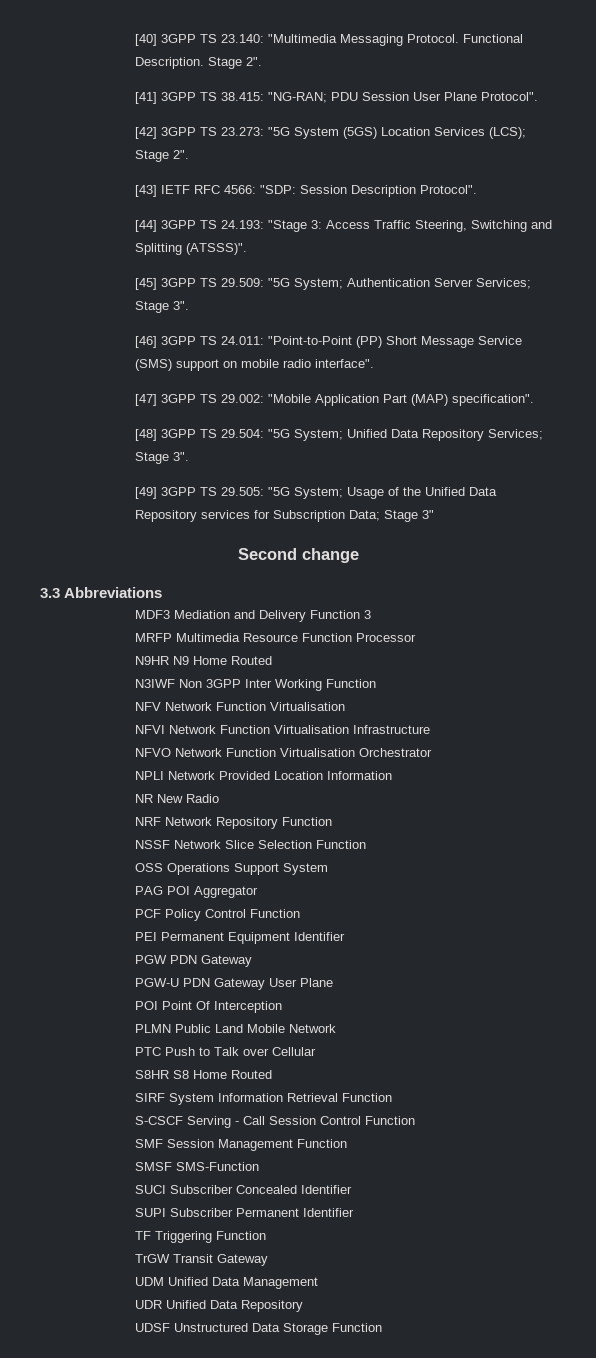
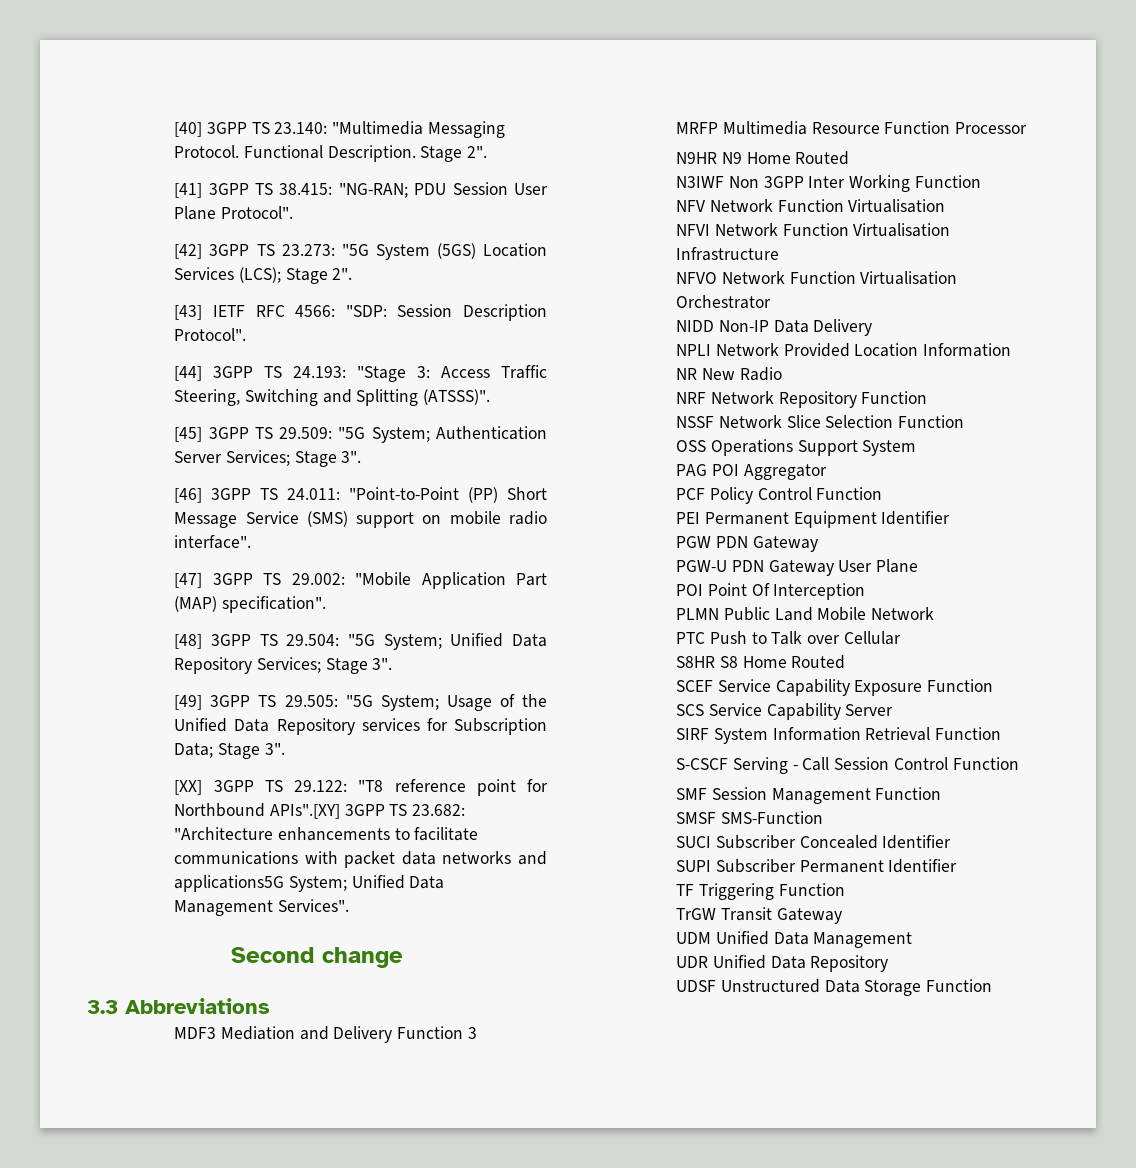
- [49] 3GPP TS 29.505: "5G System; Usage of the Unified Data Repository services for Subscription Data; Stage 3"
+ [49] 3GPP TS 29.505: "5G System; Usage of the Unified Data Repository services for Subscription Data; Stage 3".
+ [XX] 3GPP TS 29.122: "T8 reference point for Northbound APIs".[XY] 3GPP TS 23.682: "Architecture enhancements to facilitate communications with packet data networks and applications5G System; Unified Data Management Services".
+ NIDD Non-IP Data Delivery
+ SCEF Service Capability Exposure Function
+ SCS Service Capability Server

